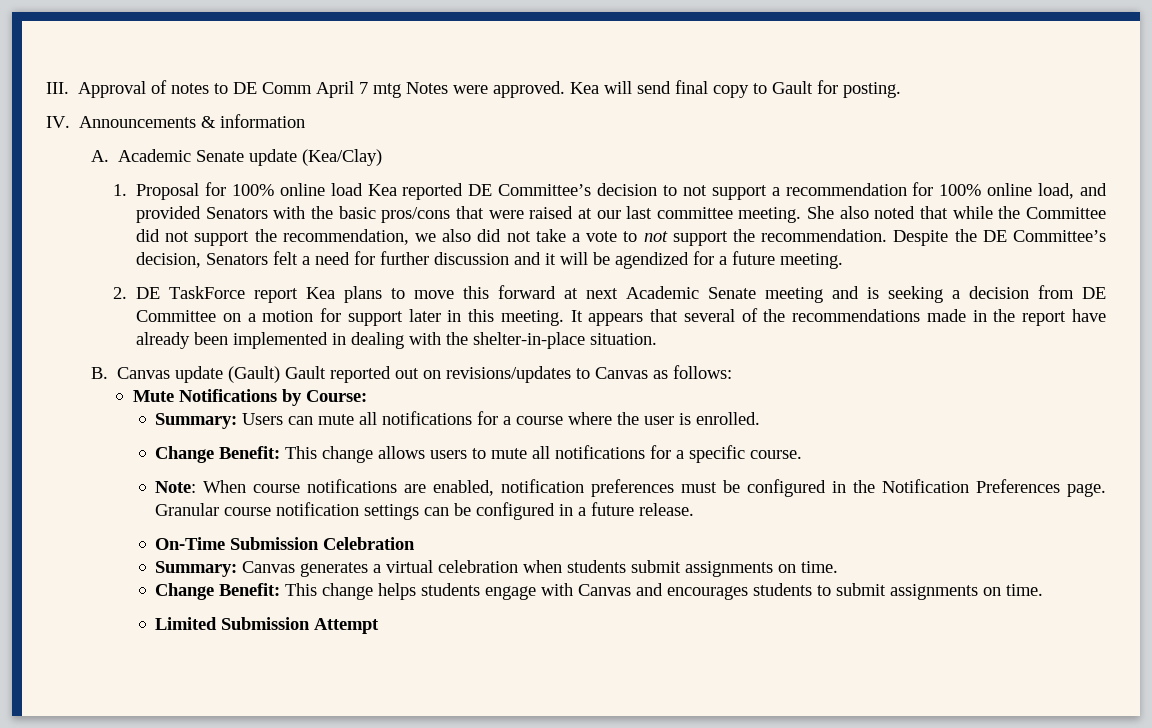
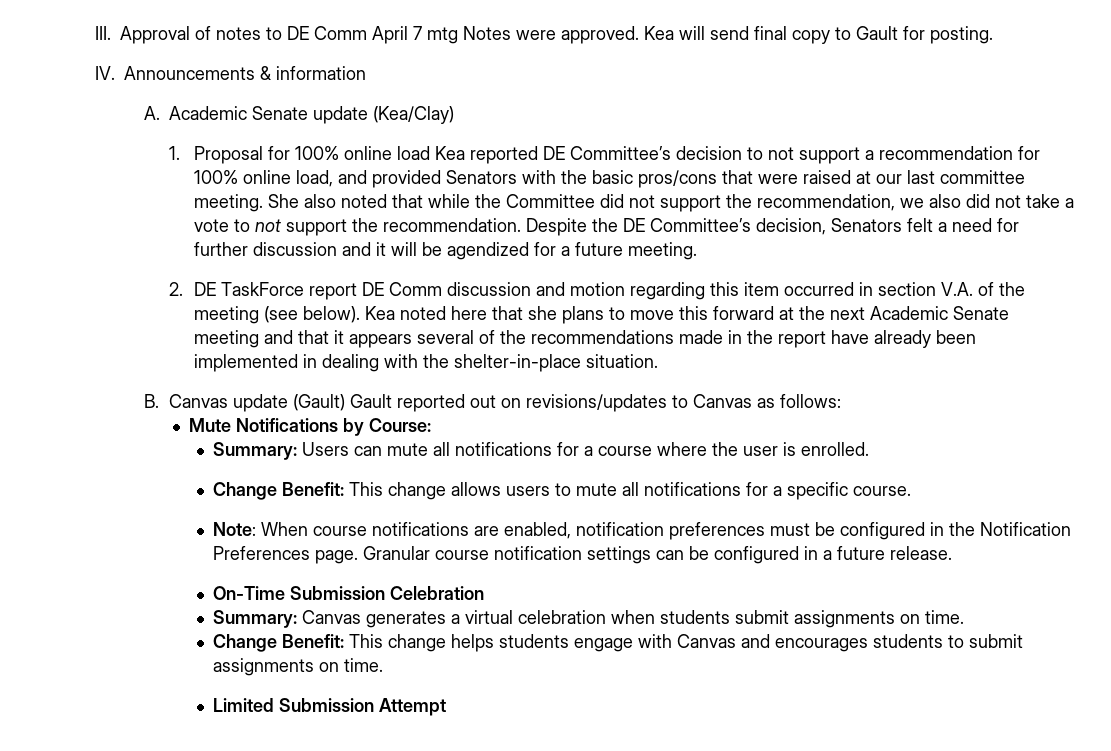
- 2. DE TaskForce report Kea plans to move this forward at next Academic Senate meeting and is seeking a decision from DE Committee on a motion for support later in this meeting. It appears that several of the recommendations made in the report have already been implemented in dealing with the shelter-in-place situation.
+ 2. DE TaskForce report DE Comm discussion and motion regarding this item occurred in section V.A. of the meeting (see below). Kea noted here that she plans to move this forward at the next Academic Senate meeting and that it appears several of the recommendations made in the report have already been implemented in dealing with the shelter-in-place situation.

